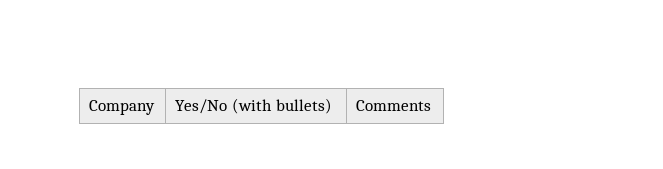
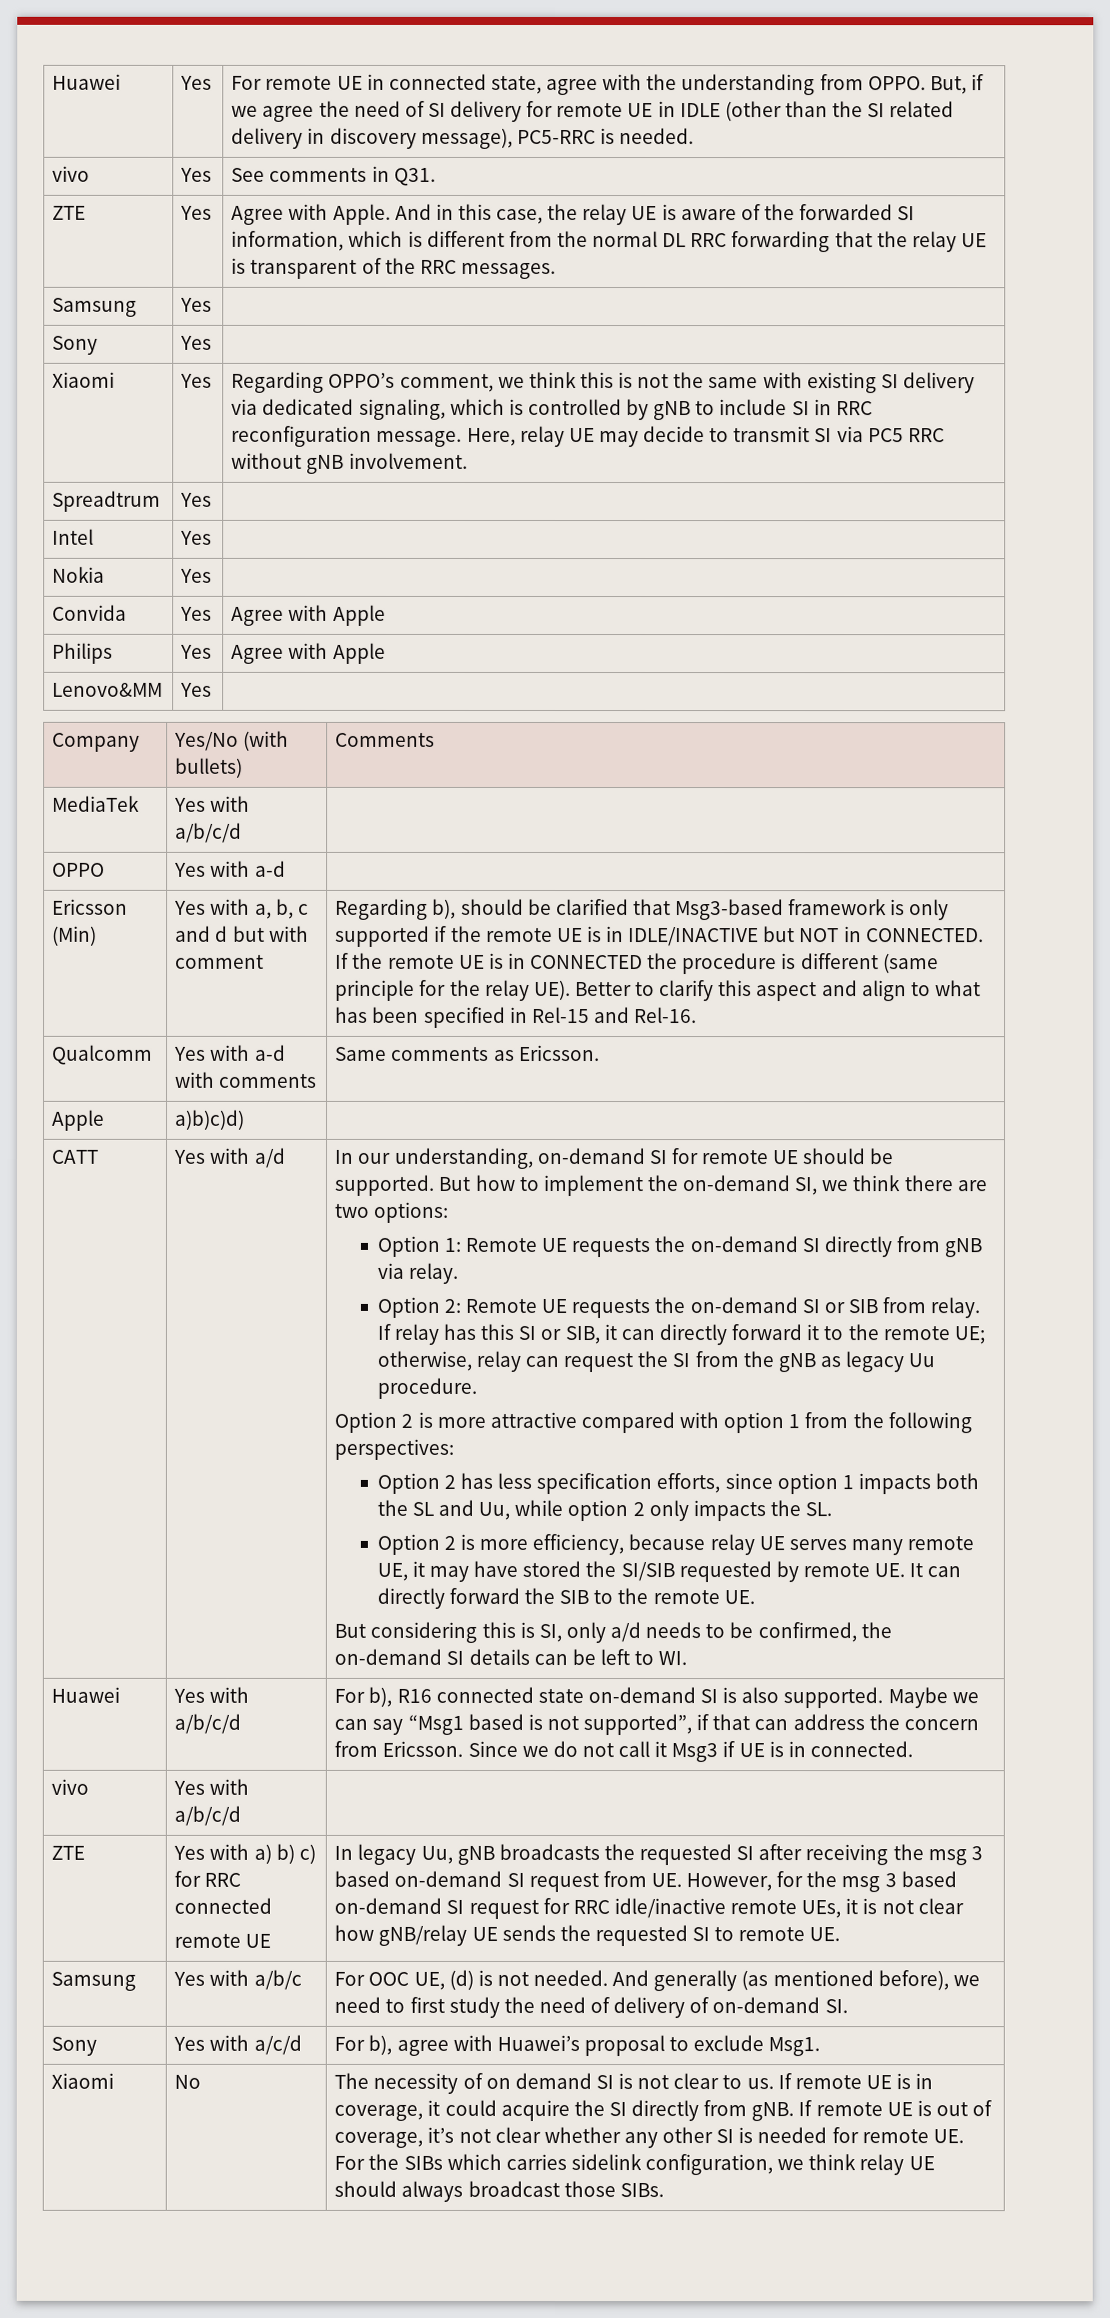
+ Huawei | Yes | For remote UE in connected state, agree with the understanding from OPPO. But, if we agree the need of SI delivery for remote UE in IDLE (other than the SI related delivery in discovery message), PC5-RRC is needed.
+ vivo | Yes | See comments in Q31.
+ ZTE | Yes | Agree with Apple. And in this case, the relay UE is aware of the forwarded SI information, which is different from the normal DL RRC forwarding that the relay UE is transparent of the RRC messages.
+ Samsung | Yes |
+ Sony | Yes |
+ Xiaomi | Yes | Regarding OPPO’s comment, we think this is not the same with existing SI delivery via dedicated signaling, which is controlled by gNB to include SI in RRC reconfiguration message. Here, relay UE may decide to transmit SI via PC5 RRC without gNB involvement.
+ Spreadtrum | Yes |
+ Intel | Yes |
+ Nokia | Yes |
+ Convida | Yes | Agree with Apple
+ Philips | Yes | Agree with Apple
+ Lenovo&MM | Yes |
+ MediaTek | Yes with a/b/c/d |
+ OPPO | Yes with a-d |
+ Ericsson (Min) | Yes with a, b, c and d but with comment | Regarding b), should be clarified that Msg3-based framework is only supported if the remote UE is in IDLE/INACTIVE but NOT in CONNECTED. If the remote UE is in CONNECTED the procedure is different (same principle for the relay UE). Better to clarify this aspect and align to what has been specified in Rel-15 and Rel-16.
+ Qualcomm | Yes with a-d with comments | Same comments as Ericsson.
+ Apple | a)b)c)d) |
+ CATT | Yes with a/d | In our understanding, on-demand SI for remote UE should be supported. But how to implement the on-demand SI, we think there are two options:
+ Option 1: Remote UE requests the on-demand SI directly from gNB via relay.
+ Option 2: Remote UE requests the on-demand SI or SIB from relay. If relay has this SI or SIB, it can directly forward it to the remote UE; otherwise, relay can request the SI from the gNB as legacy Uu procedure.
+ Option 2 is more attractive compared with option 1 from the following perspectives:
+ Option 2 has less specification efforts, since option 1 impacts both the SL and Uu, while option 2 only impacts the SL.
+ Option 2 is more efficiency, because relay UE serves many remote UE, it may have stored the SI/SIB requested by remote UE. It can directly forward the SIB to the remote UE.
+ But considering this is SI, only a/d needs to be confirmed, the on-demand SI details can be left to WI.
+ Huawei | Yes with a/b/c/d | For b), R16 connected state on-demand SI is also supported. Maybe we can say “Msg1 based is not supported”, if that can address the concern from Ericsson. Since we do not call it Msg3 if UE is in connected.
+ vivo | Yes with a/b/c/d |
+ ZTE | Yes with a) b) c) for RRC connected
+ remote UE | In legacy Uu, gNB broadcasts the requested SI after receiving the msg 3 based on-demand SI request from UE. However, for the msg 3 based on-demand SI request for RRC idle/inactive remote UEs, it is not clear how gNB/relay UE sends the requested SI to remote UE.
+ Samsung | Yes with a/b/c | For OOC UE, (d) is not needed. And generally (as mentioned before), we need to first study the need of delivery of on-demand SI.
+ Sony | Yes with a/c/d | For b), agree with Huawei’s proposal to exclude Msg1.
+ Xiaomi | No | The necessity of on demand SI is not clear to us. If remote UE is in coverage, it could acquire the SI directly from gNB. If remote UE is out of coverage, it’s not clear whether any other SI is needed for remote UE. For the SIBs which carries sidelink configuration, we think relay UE should always broadcast those SIBs.

